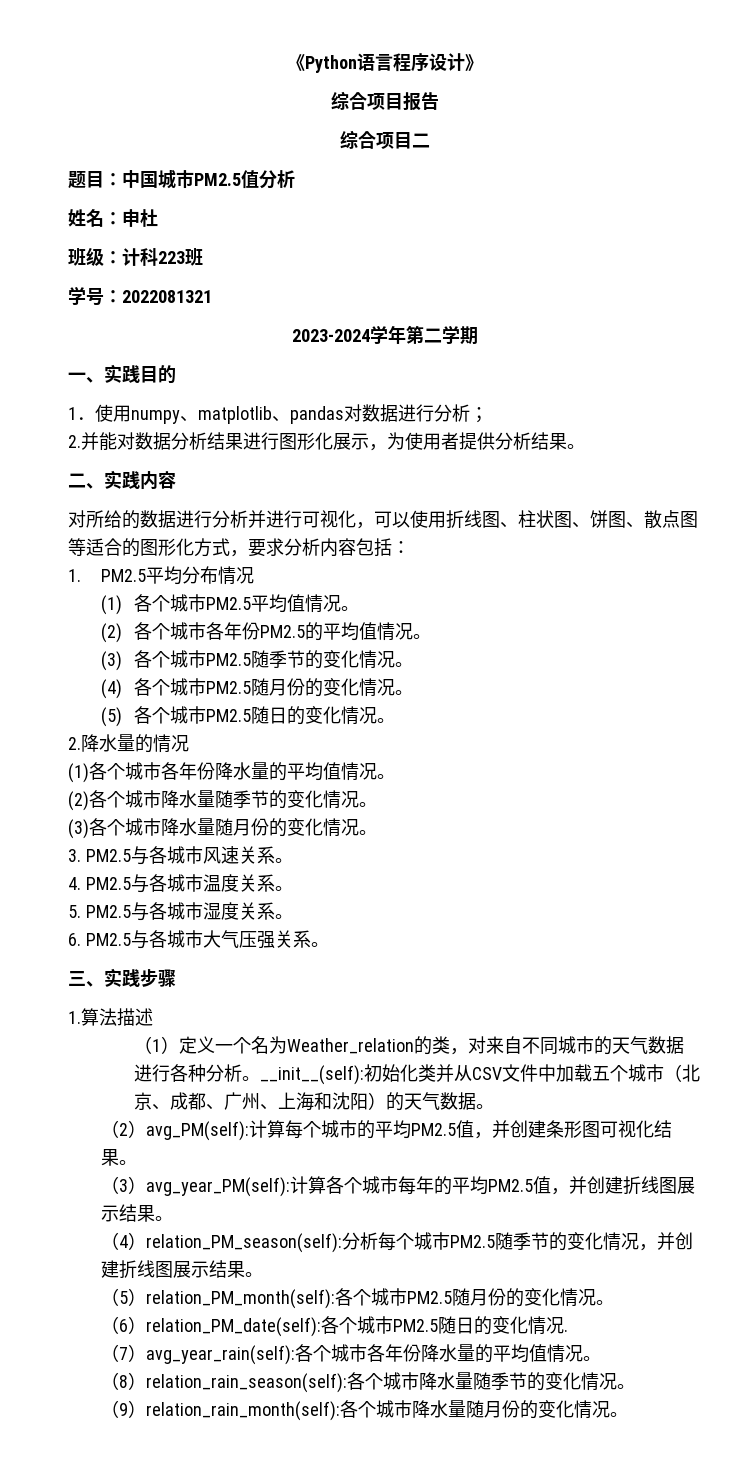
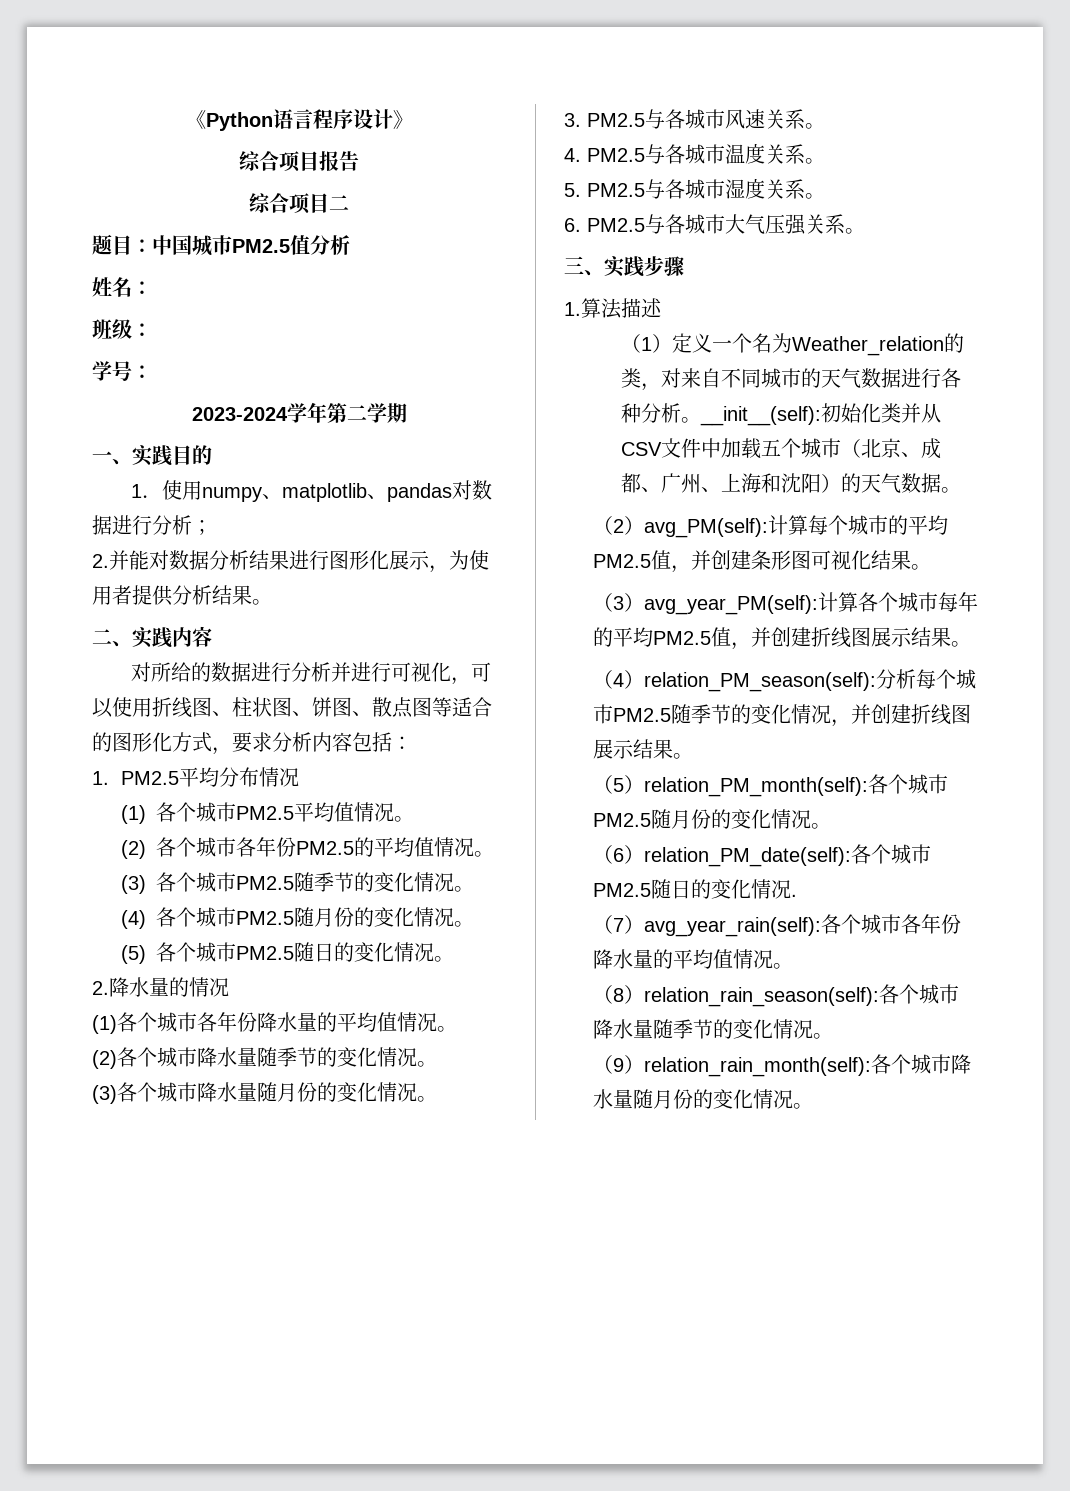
- 姓名：申杜
+ 姓名：
- 班级：计科223班
+ 班级：
- 学号：2022081321
+ 学号：

